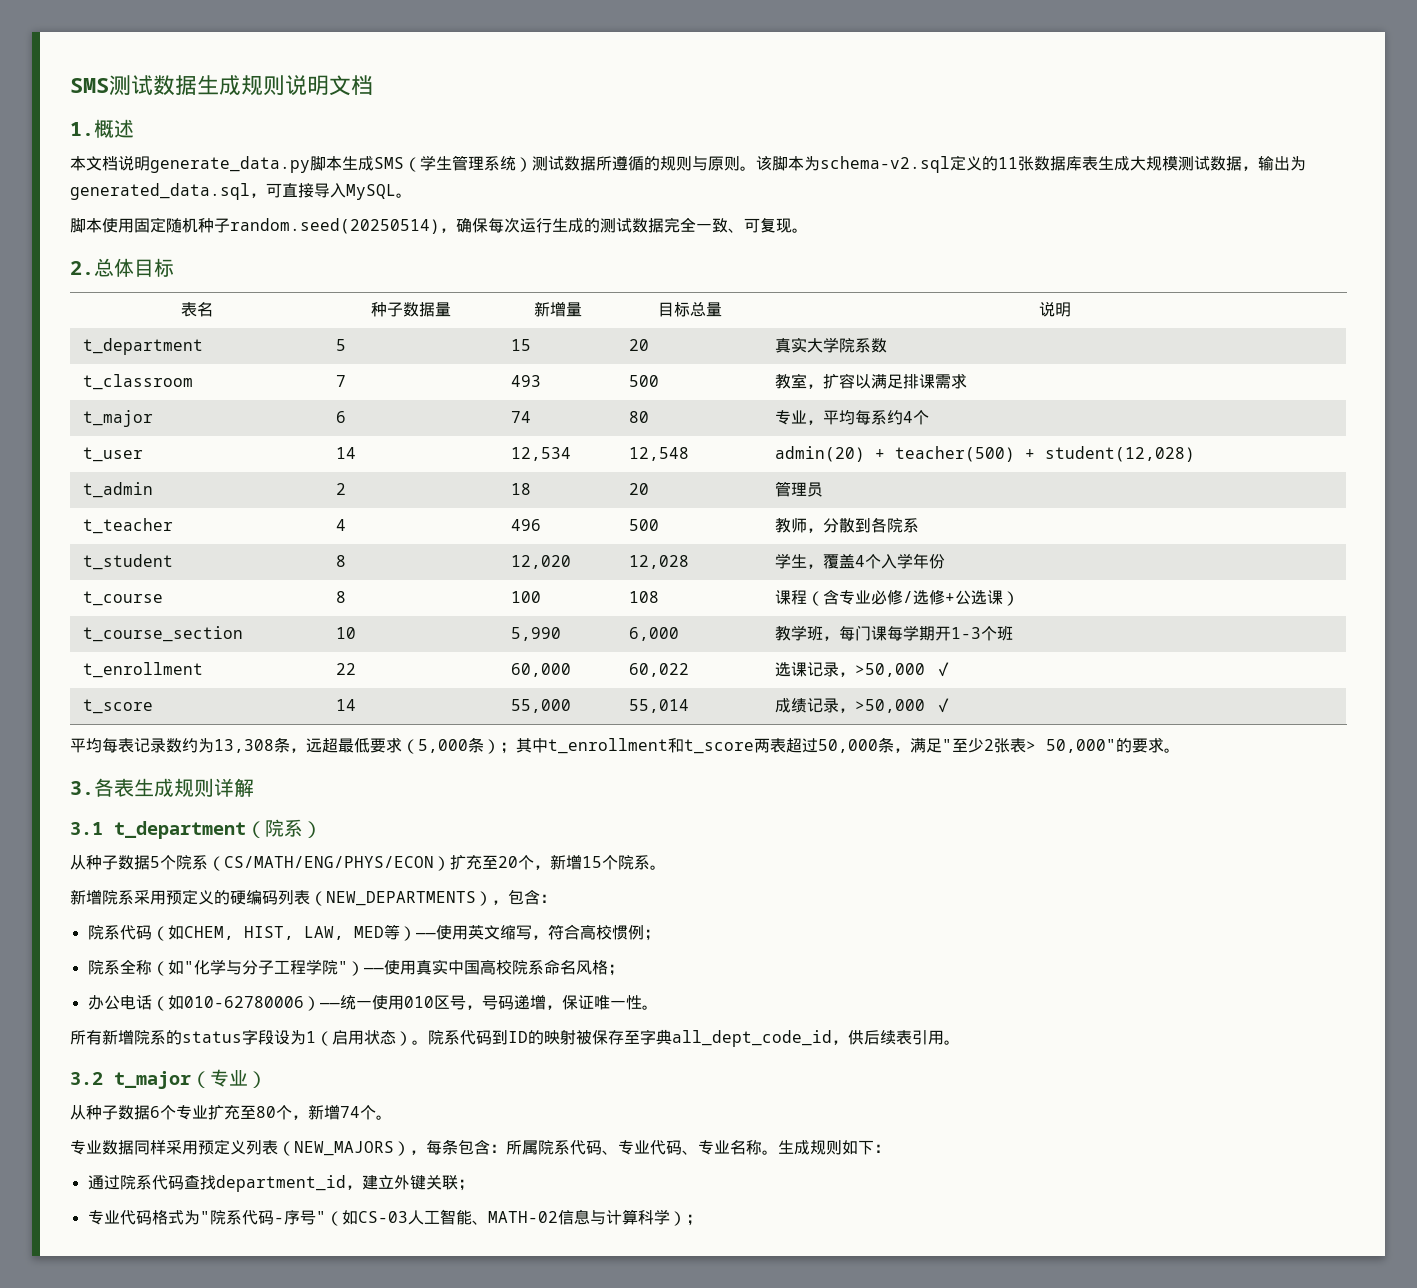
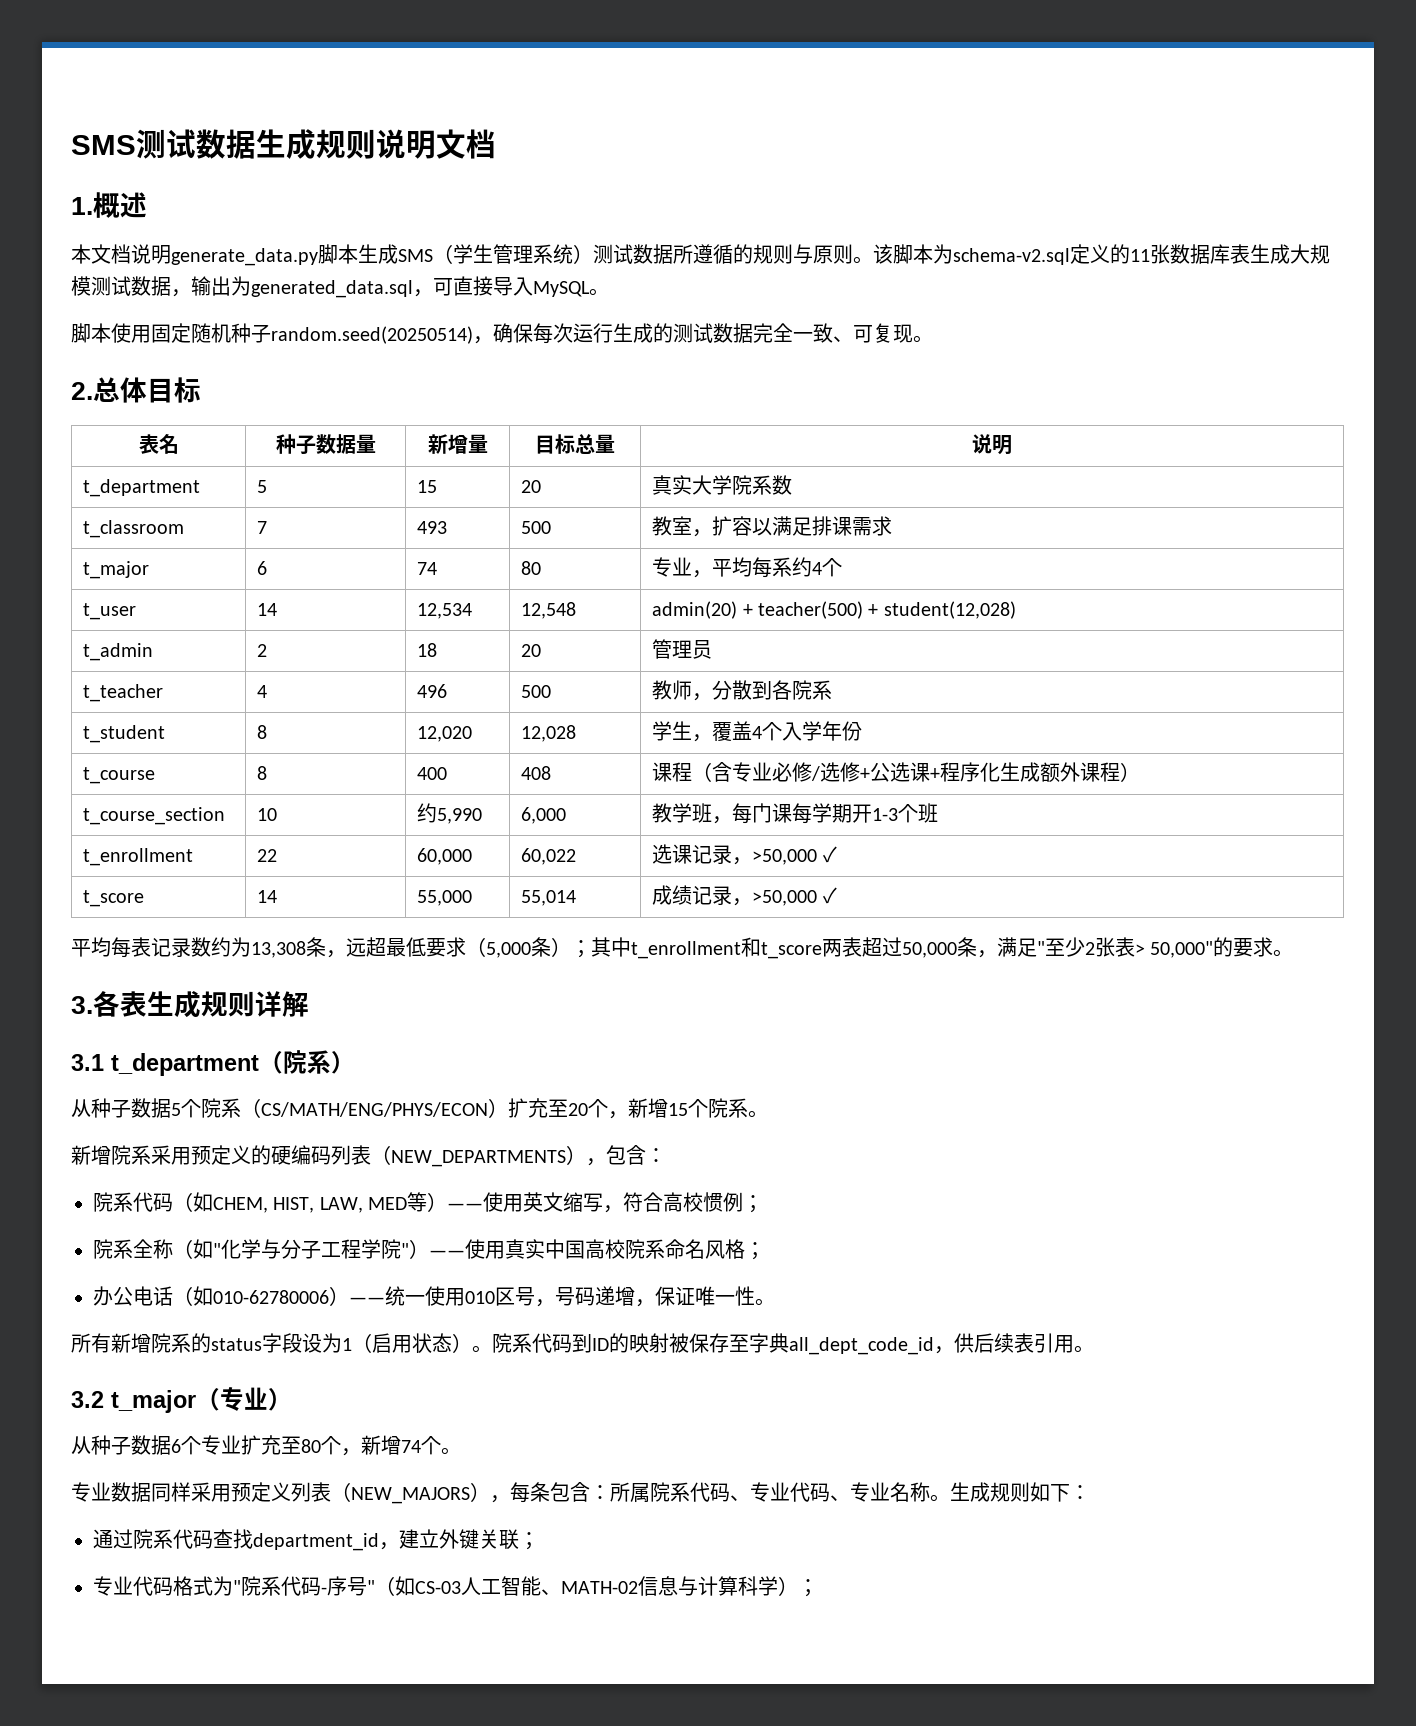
- t_course | 8 | 100 | 108 | 课程（含专业必修/选修+公选课）
+ t_course | 8 | 400 | 408 | 课程（含专业必修/选修+公选课+程序化生成额外课程）
- t_course_section | 10 | 5,990 | 6,000 | 教学班，每门课每学期开1-3个班
+ t_course_section | 10 | 约5,990 | 6,000 | 教学班，每门课每学期开1-3个班

